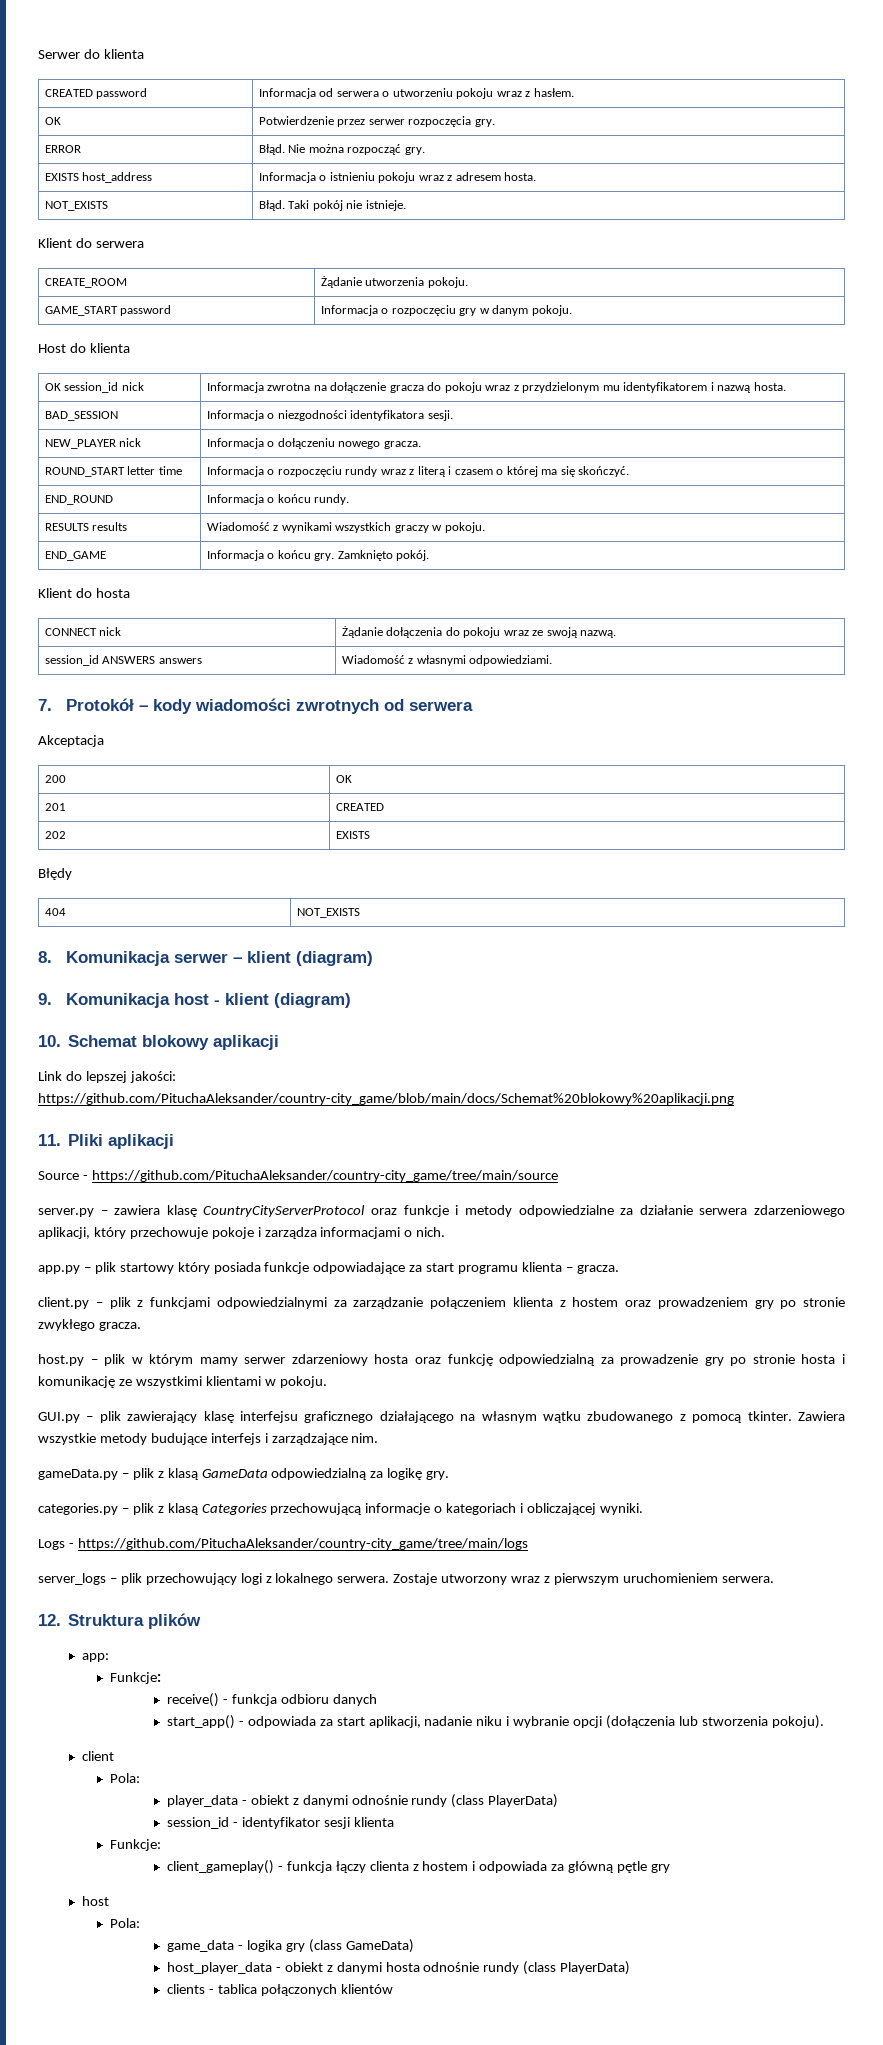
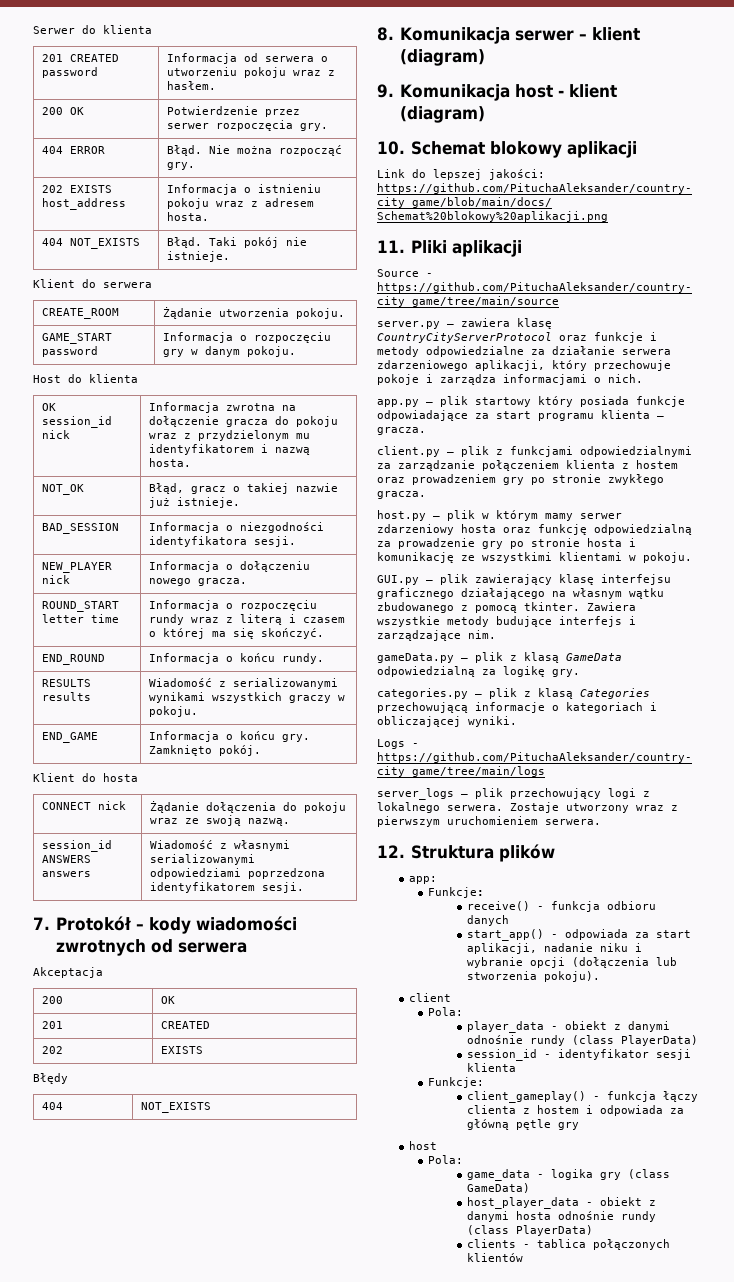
- CREATED password | Informacja od serwera o utworzeniu pokoju wraz z hasłem.
+ 201 CREATED password | Informacja od serwera o utworzeniu pokoju wraz z hasłem.
- OK | Potwierdzenie przez serwer rozpoczęcia gry.
+ 200 OK | Potwierdzenie przez serwer rozpoczęcia gry.
- ERROR | Błąd. Nie można rozpocząć gry.
+ 404 ERROR | Błąd. Nie można rozpocząć gry.
- EXISTS host_address | Informacja o istnieniu pokoju wraz z adresem hosta.
+ 202 EXISTS host_address | Informacja o istnieniu pokoju wraz z adresem hosta.
- NOT_EXISTS | Błąd. Taki pokój nie istnieje.
+ 404 NOT_EXISTS | Błąd. Taki pokój nie istnieje.
+ NOT_OK | Błąd, gracz o takiej nazwie już istnieje.
- RESULTS results | Wiadomość z wynikami wszystkich graczy w pokoju.
+ RESULTS results | Wiadomość z serializowanymi wynikami wszystkich graczy w pokoju.
- session_id ANSWERS answers | Wiadomość z własnymi odpowiedziami.
+ session_id ANSWERS answers | Wiadomość z własnymi serializowanymi odpowiedziami poprzedzona identyfikatorem sesji.

